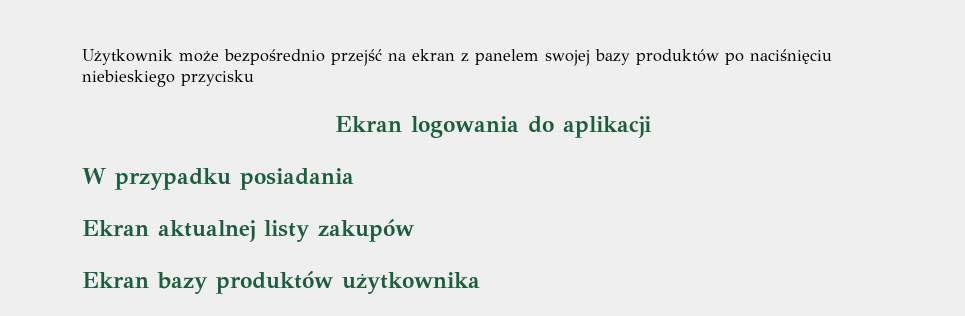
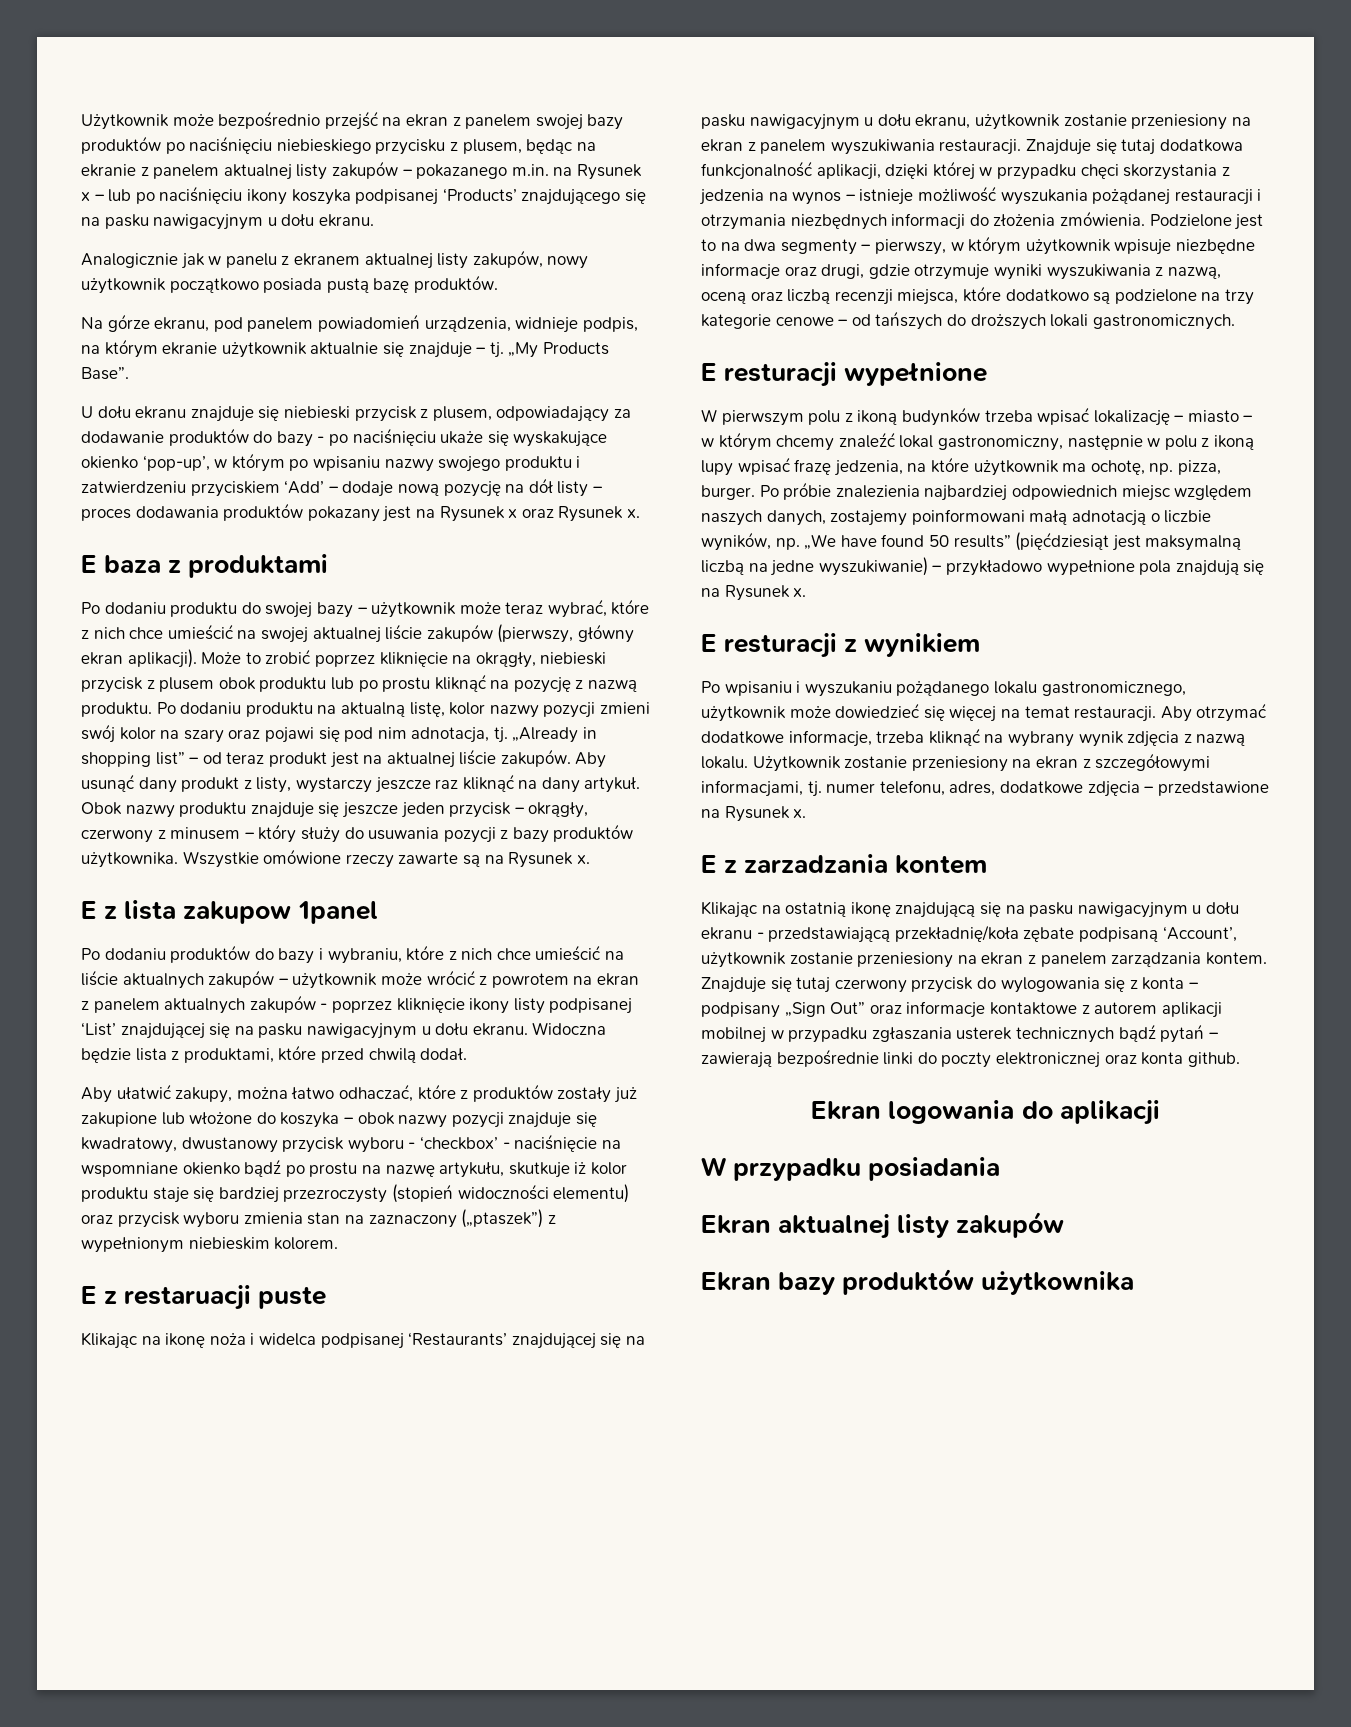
- Użytkownik może bezpośrednio przejść na ekran z panelem swojej bazy produktów po naciśnięciu niebieskiego przycisku
+ Użytkownik może bezpośrednio przejść na ekran z panelem swojej bazy produktów po naciśnięciu niebieskiego przycisku z plusem, będąc na ekranie z panelem aktualnej listy zakupów – pokazanego m.in. na Rysunek x – lub po naciśnięciu ikony koszyka podpisanej ‘Products’ znajdującego się na pasku nawigacyjnym u dołu ekranu.
+ Analogicznie jak w panelu z ekranem aktualnej listy zakupów, nowy użytkownik początkowo posiada pustą bazę produktów.
+ Na górze ekranu, pod panelem powiadomień urządzenia, widnieje podpis, na którym ekranie użytkownik aktualnie się znajduje – tj. „My Products Base”.
+ U dołu ekranu znajduje się niebieski przycisk z plusem, odpowiadający za dodawanie produktów do bazy - po naciśnięciu ukaże się wyskakujące okienko ‘pop-up’, w którym po wpisaniu nazwy swojego produktu i zatwierdzeniu przyciskiem ‘Add’ – dodaje nową pozycję na dół listy – proces dodawania produktów pokazany jest na Rysunek x oraz Rysunek x.
+ E baza z produktami
+ Po dodaniu produktu do swojej bazy – użytkownik może teraz wybrać, które z nich chce umieścić na swojej aktualnej liście zakupów (pierwszy, główny ekran aplikacji). Może to zrobić poprzez kliknięcie na okrągły, niebieski przycisk z plusem obok produktu lub po prostu kliknąć na pozycję z nazwą produktu. Po dodaniu produktu na aktualną listę, kolor nazwy pozycji zmieni swój kolor na szary oraz pojawi się pod nim adnotacja, tj. „Already in shopping list” – od teraz produkt jest na aktualnej liście zakupów. Aby usunąć dany produkt z listy, wystarczy jeszcze raz kliknąć na dany artykuł. Obok nazwy produktu znajduje się jeszcze jeden przycisk – okrągły, czerwony z minusem – który służy do usuwania pozycji z bazy produktów użytkownika. Wszystkie omówione rzeczy zawarte są na Rysunek x.
+ E z lista zakupow 1panel
+ Po dodaniu produktów do bazy i wybraniu, które z nich chce umieścić na liście aktualnych zakupów – użytkownik może wrócić z powrotem na ekran z panelem aktualnych zakupów - poprzez kliknięcie ikony listy podpisanej ‘List’ znajdującej się na pasku nawigacyjnym u dołu ekranu. Widoczna będzie lista z produktami, które przed chwilą dodał.
+ Aby ułatwić zakupy, można łatwo odhaczać, które z produktów zostały już zakupione lub włożone do koszyka – obok nazwy pozycji znajduje się kwadratowy, dwustanowy przycisk wyboru - ‘checkbox’ - naciśnięcie na wspomniane okienko bądź po prostu na nazwę artykułu, skutkuje iż kolor produktu staje się bardziej przezroczysty (stopień widoczności elementu) oraz przycisk wyboru zmienia stan na zaznaczony („ptaszek”) z wypełnionym niebieskim kolorem.
+ E z restaruacji puste
+ Klikając na ikonę noża i widelca podpisanej ‘Restaurants’ znajdującej się na pasku nawigacyjnym u dołu ekranu, użytkownik zostanie przeniesiony na ekran z panelem wyszukiwania restauracji. Znajduje się tutaj dodatkowa funkcjonalność aplikacji, dzięki której w przypadku chęci skorzystania z jedzenia na wynos – istnieje możliwość wyszukania pożądanej restauracji i otrzymania niezbędnych informacji do złożenia zmówienia. Podzielone jest to na dwa segmenty – pierwszy, w którym użytkownik wpisuje niezbędne informacje oraz drugi, gdzie otrzymuje wyniki wyszukiwania z nazwą, oceną oraz liczbą recenzji miejsca, które dodatkowo są podzielone na trzy kategorie cenowe – od tańszych do droższych lokali gastronomicznych.
+ E resturacji wypełnione
+ W pierwszym polu z ikoną budynków trzeba wpisać lokalizację – miasto – w którym chcemy znaleźć lokal gastronomiczny, następnie w polu z ikoną lupy wpisać frazę jedzenia, na które użytkownik ma ochotę, np. pizza, burger. Po próbie znalezienia najbardziej odpowiednich miejsc względem naszych danych, zostajemy poinformowani małą adnotacją o liczbie wyników, np. „We have found 50 results” (pięćdziesiąt jest maksymalną liczbą na jedne wyszukiwanie) – przykładowo wypełnione pola znajdują się na Rysunek x.
+ E resturacji z wynikiem
+ Po wpisaniu i wyszukaniu pożądanego lokalu gastronomicznego, użytkownik może dowiedzieć się więcej na temat restauracji. Aby otrzymać dodatkowe informacje, trzeba kliknąć na wybrany wynik zdjęcia z nazwą lokalu. Użytkownik zostanie przeniesiony na ekran z szczegółowymi informacjami, tj. numer telefonu, adres, dodatkowe zdjęcia – przedstawione na Rysunek x.
+ E z zarzadzania kontem
+ Klikając na ostatnią ikonę znajdującą się na pasku nawigacyjnym u dołu ekranu - przedstawiającą przekładnię/koła zębate podpisaną ‘Account’, użytkownik zostanie przeniesiony na ekran z panelem zarządzania kontem. Znajduje się tutaj czerwony przycisk do wylogowania się z konta – podpisany „Sign Out” oraz informacje kontaktowe z autorem aplikacji mobilnej w przypadku zgłaszania usterek technicznych bądź pytań – zawierają bezpośrednie linki do poczty elektronicznej oraz konta github.

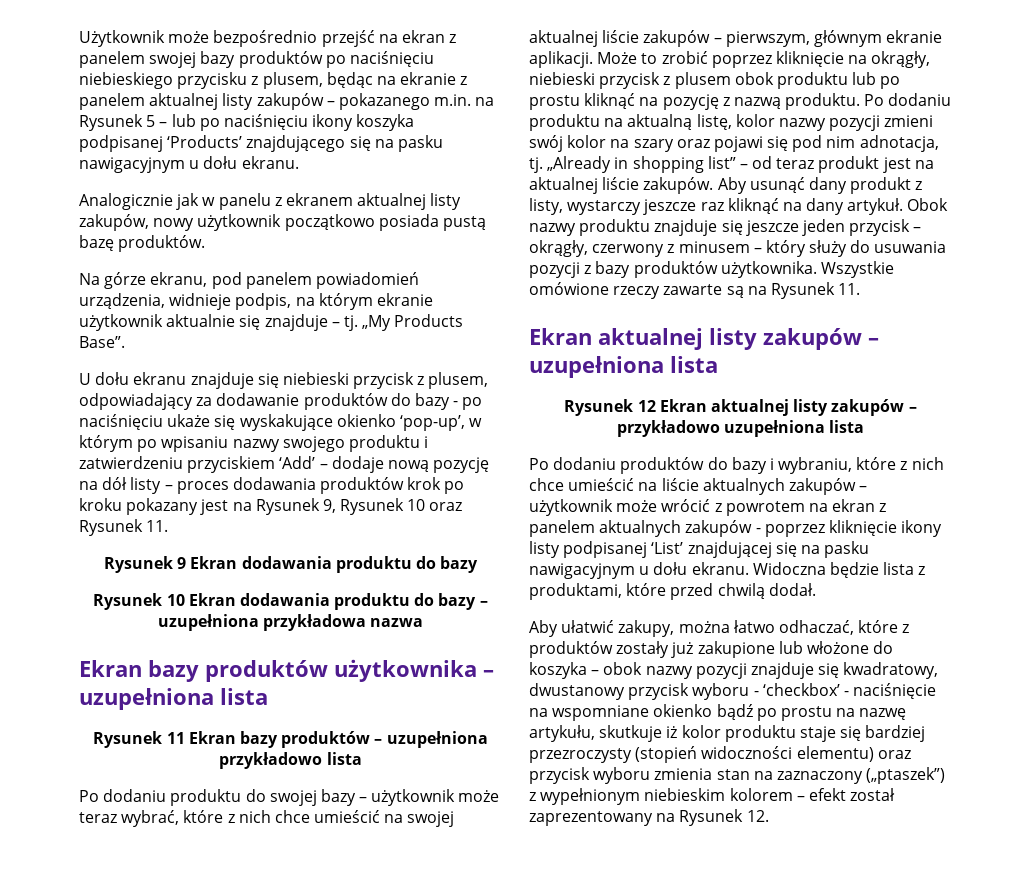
- Użytkownik może bezpośrednio przejść na ekran z panelem swojej bazy produktów po naciśnięciu niebieskiego przycisku z plusem, będąc na ekranie z panelem aktualnej listy zakupów – pokazanego m.in. na Rysunek x – lub po naciśnięciu ikony koszyka podpisanej ‘Products’ znajdującego się na pasku nawigacyjnym u dołu ekranu.
+ Użytkownik może bezpośrednio przejść na ekran z panelem swojej bazy produktów po naciśnięciu niebieskiego przycisku z plusem, będąc na ekranie z panelem aktualnej listy zakupów – pokazanego m.in. na Rysunek 5 – lub po naciśnięciu ikony koszyka podpisanej ‘Products’ znajdującego się na pasku nawigacyjnym u dołu ekranu.
- U dołu ekranu znajduje się niebieski przycisk z plusem, odpowiadający za dodawanie produktów do bazy - po naciśnięciu ukaże się wyskakujące okienko ‘pop-up’, w którym po wpisaniu nazwy swojego produktu i zatwierdzeniu przyciskiem ‘Add’ – dodaje nową pozycję na dół listy – proces dodawania produktów pokazany jest na Rysunek x oraz Rysunek x.
- E baza z produktami
+ U dołu ekranu znajduje się niebieski przycisk z plusem, odpowiadający za dodawanie produktów do bazy - po naciśnięciu ukaże się wyskakujące okienko ‘pop-up’, w którym po wpisaniu nazwy swojego produktu i zatwierdzeniu przyciskiem ‘Add’ – dodaje nową pozycję na dół listy – proces dodawania produktów krok po kroku pokazany jest na Rysunek 9, Rysunek 10 oraz Rysunek 11.
+ Rysunek 9 Ekran dodawania produktu do bazy
+ Rysunek 10 Ekran dodawania produktu do bazy – uzupełniona przykładowa nazwa
+ Ekran bazy produktów użytkownika – uzupełniona lista
+ Rysunek 11 Ekran bazy produktów – uzupełniona przykładowo lista
- Po dodaniu produktu do swojej bazy – użytkownik może teraz wybrać, które z nich chce umieścić na swojej aktualnej liście zakupów (pierwszy, główny ekran aplikacji).
+ Po dodaniu produktu do swojej bazy – użytkownik może teraz wybrać, które z nich chce umieścić na swojej aktualnej liście zakupów – pierwszym, głównym ekranie aplikacji.
- Wszystkie omówione rzeczy zawarte są na Rysunek x.
- E z lista zakupow 1panel
+ Wszystkie omówione rzeczy zawarte są na Rysunek 11.
+ Ekran aktualnej listy zakupów – uzupełniona lista
+ Rysunek 12 Ekran aktualnej listy zakupów – przykładowo uzupełniona lista
- Aby ułatwić zakupy, można łatwo odhaczać, które z produktów zostały już zakupione lub włożone do koszyka – obok nazwy pozycji znajduje się kwadratowy, dwustanowy przycisk wyboru - ‘checkbox’ - naciśnięcie na wspomniane okienko bądź po prostu na nazwę artykułu, skutkuje iż kolor produktu staje się bardziej przezroczysty (stopień widoczności elementu) oraz przycisk wyboru zmienia stan na zaznaczony („ptaszek”) z wypełnionym niebieskim kolorem.
- E z restaruacji puste
- Klikając na ikonę noża i widelca podpisanej ‘Restaurants’ znajdującej się na pasku nawigacyjnym u dołu ekranu, użytkownik zostanie przeniesiony na ekran z panelem wyszukiwania restauracji. Znajduje się tutaj dodatkowa funkcjonalność aplikacji, dzięki której w przypadku chęci skorzystania z jedzenia na wynos – istnieje możliwość wyszukania pożądanej restauracji i otrzymania niezbędnych informacji do złożenia zmówienia. Podzielone jest to na dwa segmenty – pierwszy, w którym użytkownik wpisuje niezbędne informacje oraz drugi, gdzie otrzymuje wyniki wyszukiwania z nazwą, oceną oraz liczbą recenzji miejsca, które dodatkowo są podzielone na trzy kategorie cenowe – od tańszych do droższych lokali gastronomicznych.
- E resturacji wypełnione
- W pierwszym polu z ikoną budynków trzeba wpisać lokalizację – miasto – w którym chcemy znaleźć lokal gastronomiczny, następnie w polu z ikoną lupy wpisać frazę jedzenia, na które użytkownik ma ochotę, np. pizza, burger. Po próbie znalezienia najbardziej odpowiednich miejsc względem naszych danych, zostajemy poinformowani małą adnotacją o liczbie wyników, np. „We have found 50 results” (pięćdziesiąt jest maksymalną liczbą na jedne wyszukiwanie) – przykładowo wypełnione pola znajdują się na Rysunek x.
- E resturacji z wynikiem
- Po wpisaniu i wyszukaniu pożądanego lokalu gastronomicznego, użytkownik może dowiedzieć się więcej na temat restauracji. Aby otrzymać dodatkowe informacje, trzeba kliknąć na wybrany wynik zdjęcia z nazwą lokalu. Użytkownik zostanie przeniesiony na ekran z szczegółowymi informacjami, tj. numer telefonu, adres, dodatkowe zdjęcia – przedstawione na Rysunek x.
- E z zarzadzania kontem
- Klikając na ostatnią ikonę znajdującą się na pasku nawigacyjnym u dołu ekranu - przedstawiającą przekładnię/koła zębate podpisaną ‘Account’, użytkownik zostanie przeniesiony na ekran z panelem zarządzania kontem. Znajduje się tutaj czerwony przycisk do wylogowania się z konta – podpisany „Sign Out” oraz informacje kontaktowe z autorem aplikacji mobilnej w przypadku zgłaszania usterek technicznych bądź pytań – zawierają bezpośrednie linki do poczty elektronicznej oraz konta github.
- Ekran logowania do aplikacji
- W przypadku posiadania
- Ekran aktualnej listy zakupów
- Ekran bazy produktów użytkownika
+ Aby ułatwić zakupy, można łatwo odhaczać, które z produktów zostały już zakupione lub włożone do koszyka – obok nazwy pozycji znajduje się kwadratowy, dwustanowy przycisk wyboru - ‘checkbox’ - naciśnięcie na wspomniane okienko bądź po prostu na nazwę artykułu, skutkuje iż kolor produktu staje się bardziej przezroczysty (stopień widoczności elementu) oraz przycisk wyboru zmienia stan na zaznaczony („ptaszek”) z wypełnionym niebieskim kolorem – efekt został zaprezentowany na Rysunek 12.

